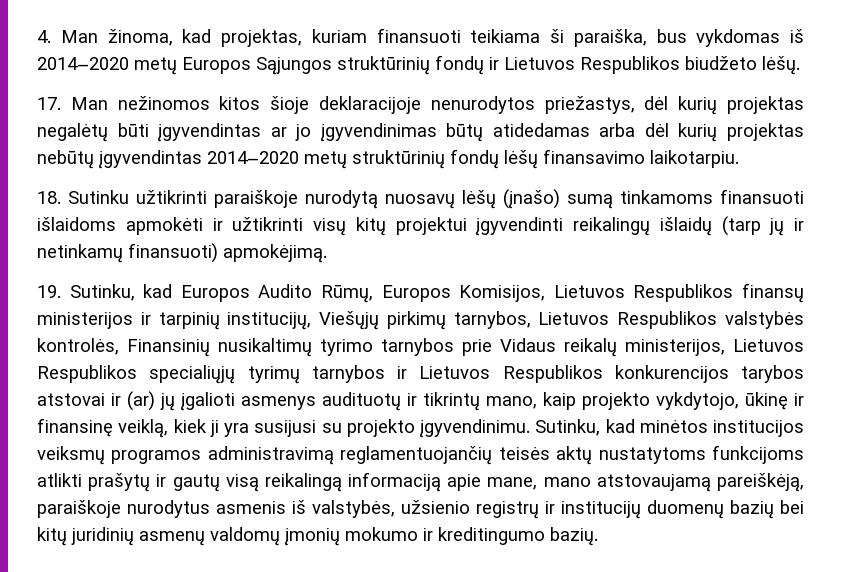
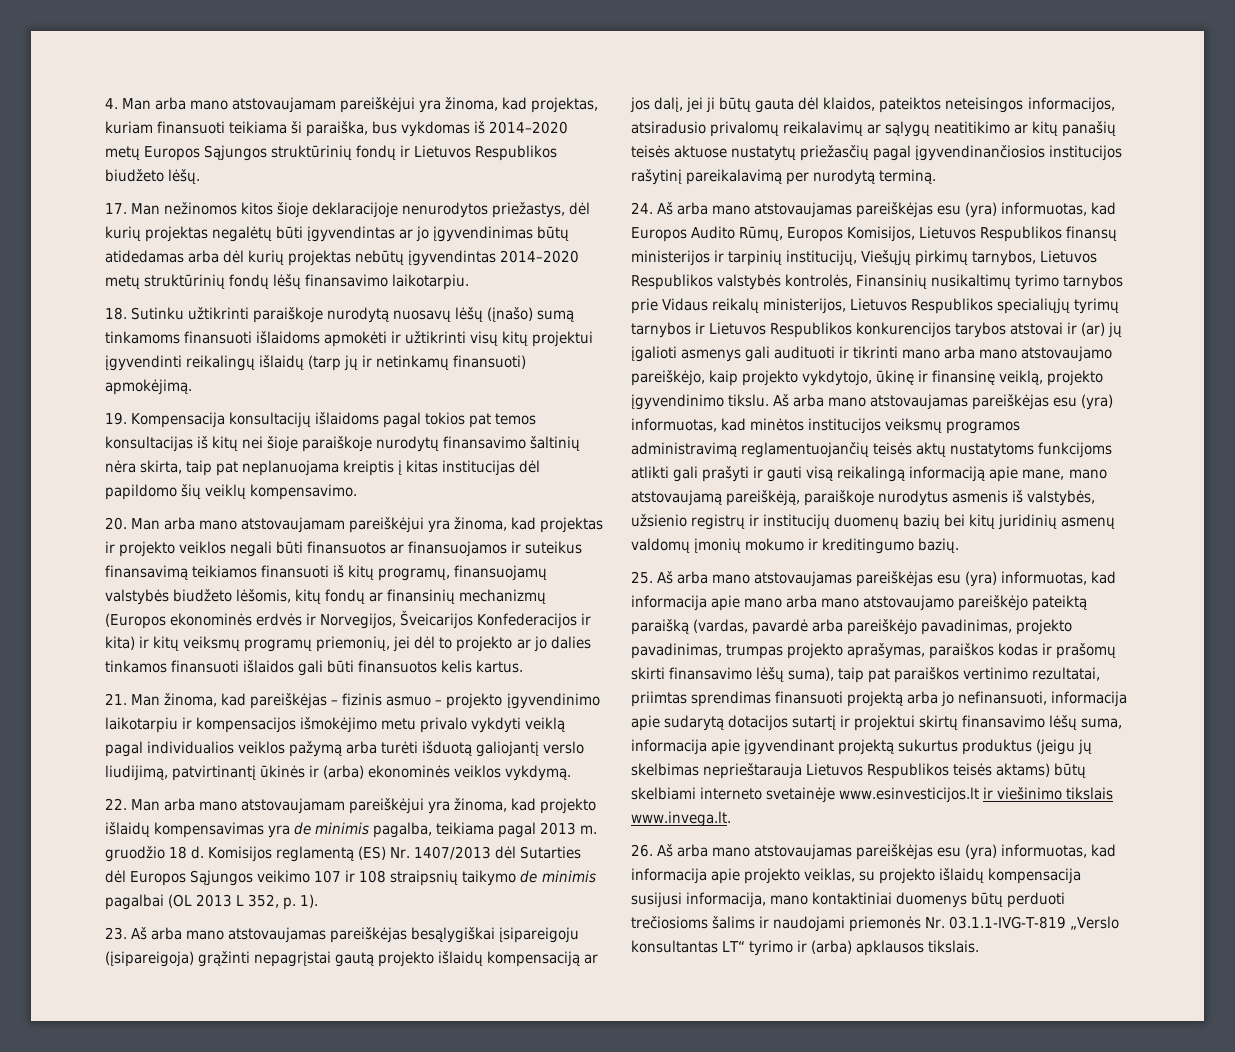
- 4. Man žinoma, kad projektas, kuriam finansuoti teikiama ši paraiška, bus vykdomas iš 2014–2020 metų Europos Sąjungos struktūrinių fondų ir Lietuvos Respublikos biudžeto lėšų.
+ 4. Man arba mano atstovaujamam pareiškėjui yra žinoma, kad projektas, kuriam finansuoti teikiama ši paraiška, bus vykdomas iš 2014–2020 metų Europos Sąjungos struktūrinių fondų ir Lietuvos Respublikos biudžeto lėšų.
- 19. Sutinku, kad Europos Audito Rūmų, Europos Komisijos, Lietuvos Respublikos finansų ministerijos ir tarpinių institucijų, Viešųjų pirkimų tarnybos, Lietuvos Respublikos valstybės kontrolės, Finansinių nusikaltimų tyrimo tarnybos prie Vidaus reikalų ministerijos, Lietuvos Respublikos specialiųjų tyrimų tarnybos ir Lietuvos Respublikos konkurencijos tarybos atstovai ir (ar) jų įgalioti asmenys audituotų ir tikrintų mano, kaip projekto vykdytojo, ūkinę ir finansinę veiklą, kiek ji yra susijusi su projekto įgyvendinimu. Sutinku, kad minėtos institucijos veiksmų programos administravimą reglamentuojančių teisės aktų nustatytoms funkcijoms atlikti prašytų ir gautų visą reikalingą informaciją apie mane, mano atstovaujamą pareiškėją, paraiškoje nurodytus asmenis iš valstybės, užsienio registrų ir institucijų duomenų bazių bei kitų juridinių asmenų valdomų įmonių mokumo ir kreditingumo bazių.
+ 19. Kompensacija konsultacijų išlaidoms pagal tokios pat temos konsultacijas iš kitų nei šioje paraiškoje nurodytų finansavimo šaltinių nėra skirta, taip pat neplanuojama kreiptis į kitas institucijas dėl papildomo šių veiklų kompensavimo.
+ 20. Man arba mano atstovaujamam pareiškėjui yra žinoma, kad projektas ir projekto veiklos negali būti finansuotos ar finansuojamos ir suteikus finansavimą teikiamos finansuoti iš kitų programų, finansuojamų valstybės biudžeto lėšomis, kitų fondų ar finansinių mechanizmų (Europos ekonominės erdvės ir Norvegijos, Šveicarijos Konfederacijos ir kita) ir kitų veiksmų programų priemonių, jei dėl to projekto ar jo dalies tinkamos finansuoti išlaidos gali būti finansuotos kelis kartus.
+ 21. Man žinoma, kad pareiškėjas – fizinis asmuo – projekto įgyvendinimo laikotarpiu ir kompensacijos išmokėjimo metu privalo vykdyti veiklą pagal individualios veiklos pažymą arba turėti išduotą galiojantį verslo liudijimą, patvirtinantį ūkinės ir (arba) ekonominės veiklos vykdymą.
+ 22. Man arba mano atstovaujamam pareiškėjui yra žinoma, kad projekto išlaidų kompensavimas yra de minimis pagalba, teikiama pagal 2013 m. gruodžio 18 d. Komisijos reglamentą (ES) Nr. 1407/2013 dėl Sutarties dėl Europos Sąjungos veikimo 107 ir 108 straipsnių taikymo de minimis pagalbai (OL 2013 L 352, p. 1).
+ 23. Aš arba mano atstovaujamas pareiškėjas besąlygiškai įsipareigoju (įsipareigoja) grąžinti nepagrįstai gautą projekto išlaidų kompensaciją ar jos dalį, jei ji būtų gauta dėl klaidos, pateiktos neteisingos informacijos, atsiradusio privalomų reikalavimų ar sąlygų neatitikimo ar kitų panašių teisės aktuose nustatytų priežasčių pagal įgyvendinančiosios institucijos rašytinį pareikalavimą per nurodytą terminą.
+ 24. Aš arba mano atstovaujamas pareiškėjas esu (yra) informuotas, kad Europos Audito Rūmų, Europos Komisijos, Lietuvos Respublikos finansų ministerijos ir tarpinių institucijų, Viešųjų pirkimų tarnybos, Lietuvos Respublikos valstybės kontrolės, Finansinių nusikaltimų tyrimo tarnybos prie Vidaus reikalų ministerijos, Lietuvos Respublikos specialiųjų tyrimų tarnybos ir Lietuvos Respublikos konkurencijos tarybos atstovai ir (ar) jų įgalioti asmenys gali audituoti ir tikrinti mano arba mano atstovaujamo pareiškėjo, kaip projekto vykdytojo, ūkinę ir finansinę veiklą, projekto įgyvendinimo tikslu. Aš arba mano atstovaujamas pareiškėjas esu (yra) informuotas, kad minėtos institucijos veiksmų programos administravimą reglamentuojančių teisės aktų nustatytoms funkcijoms atlikti gali prašyti ir gauti visą reikalingą informaciją apie mane, mano atstovaujamą pareiškėją, paraiškoje nurodytus asmenis iš valstybės, užsienio registrų ir institucijų duomenų bazių bei kitų juridinių asmenų valdomų įmonių mokumo ir kreditingumo bazių.
+ 25. Aš arba mano atstovaujamas pareiškėjas esu (yra) informuotas, kad informacija apie mano arba mano atstovaujamo pareiškėjo pateiktą paraišką (vardas, pavardė arba pareiškėjo pavadinimas, projekto pavadinimas, trumpas projekto aprašymas, paraiškos kodas ir prašomų skirti finansavimo lėšų suma), taip pat paraiškos vertinimo rezultatai, priimtas sprendimas finansuoti projektą arba jo nefinansuoti, informacija apie sudarytą dotacijos sutartį ir projektui skirtų finansavimo lėšų suma, informacija apie įgyvendinant projektą sukurtus produktus (jeigu jų skelbimas neprieštarauja Lietuvos Respublikos teisės aktams) būtų skelbiami interneto svetainėje www.esinvesticijos.lt ir viešinimo tikslais www.invega.lt.
+ 26. Aš arba mano atstovaujamas pareiškėjas esu (yra) informuotas, kad informacija apie projekto veiklas, su projekto išlaidų kompensacija susijusi informacija, mano kontaktiniai duomenys būtų perduoti trečiosioms šalims ir naudojami priemonės Nr. 03.1.1-IVG-T-819 „Verslo konsultantas LT“ tyrimo ir (arba) apklausos tikslais.

